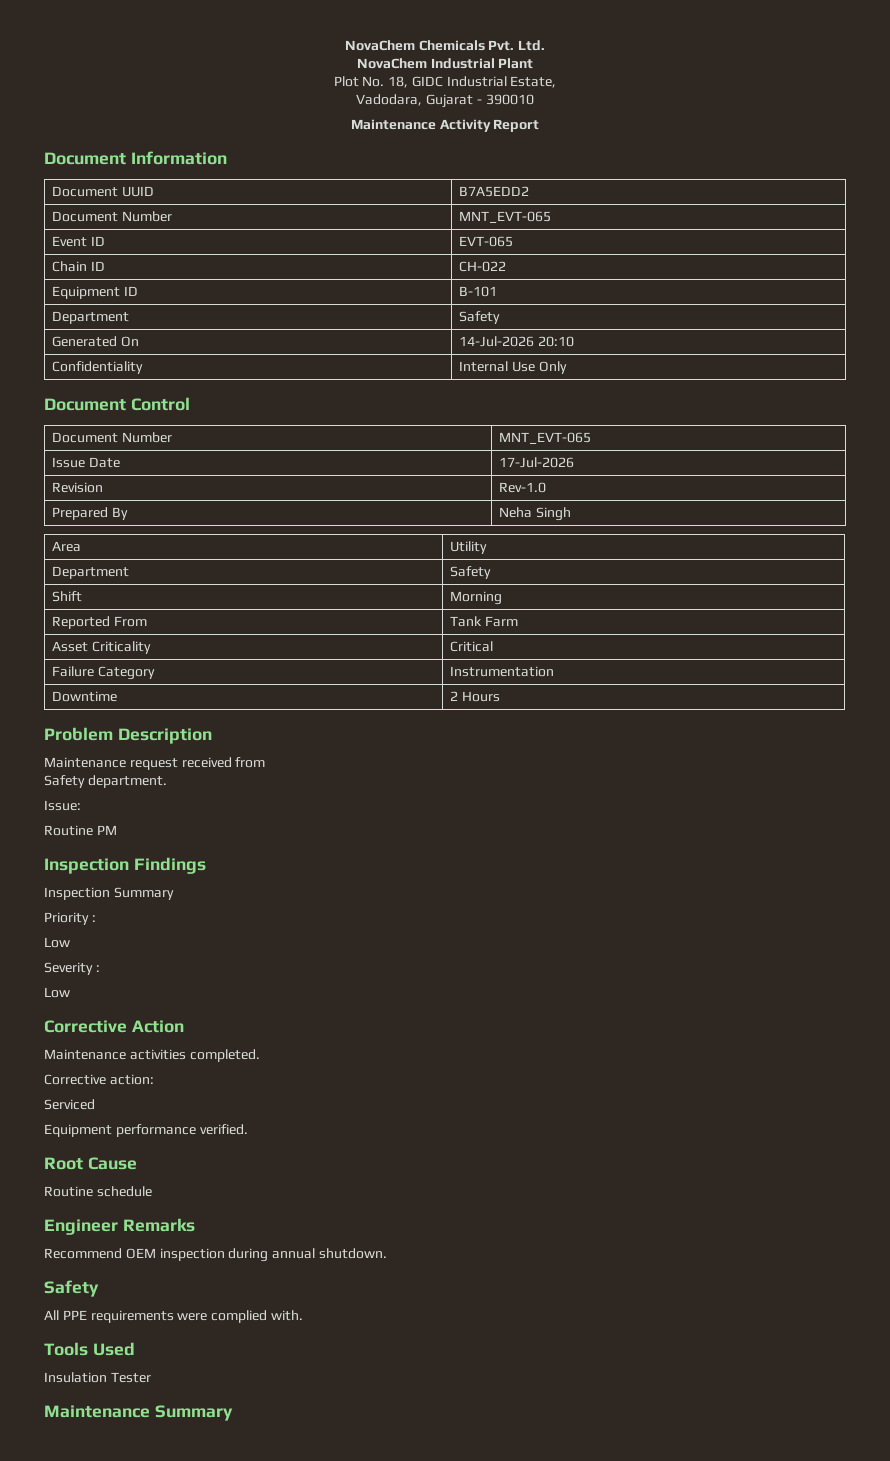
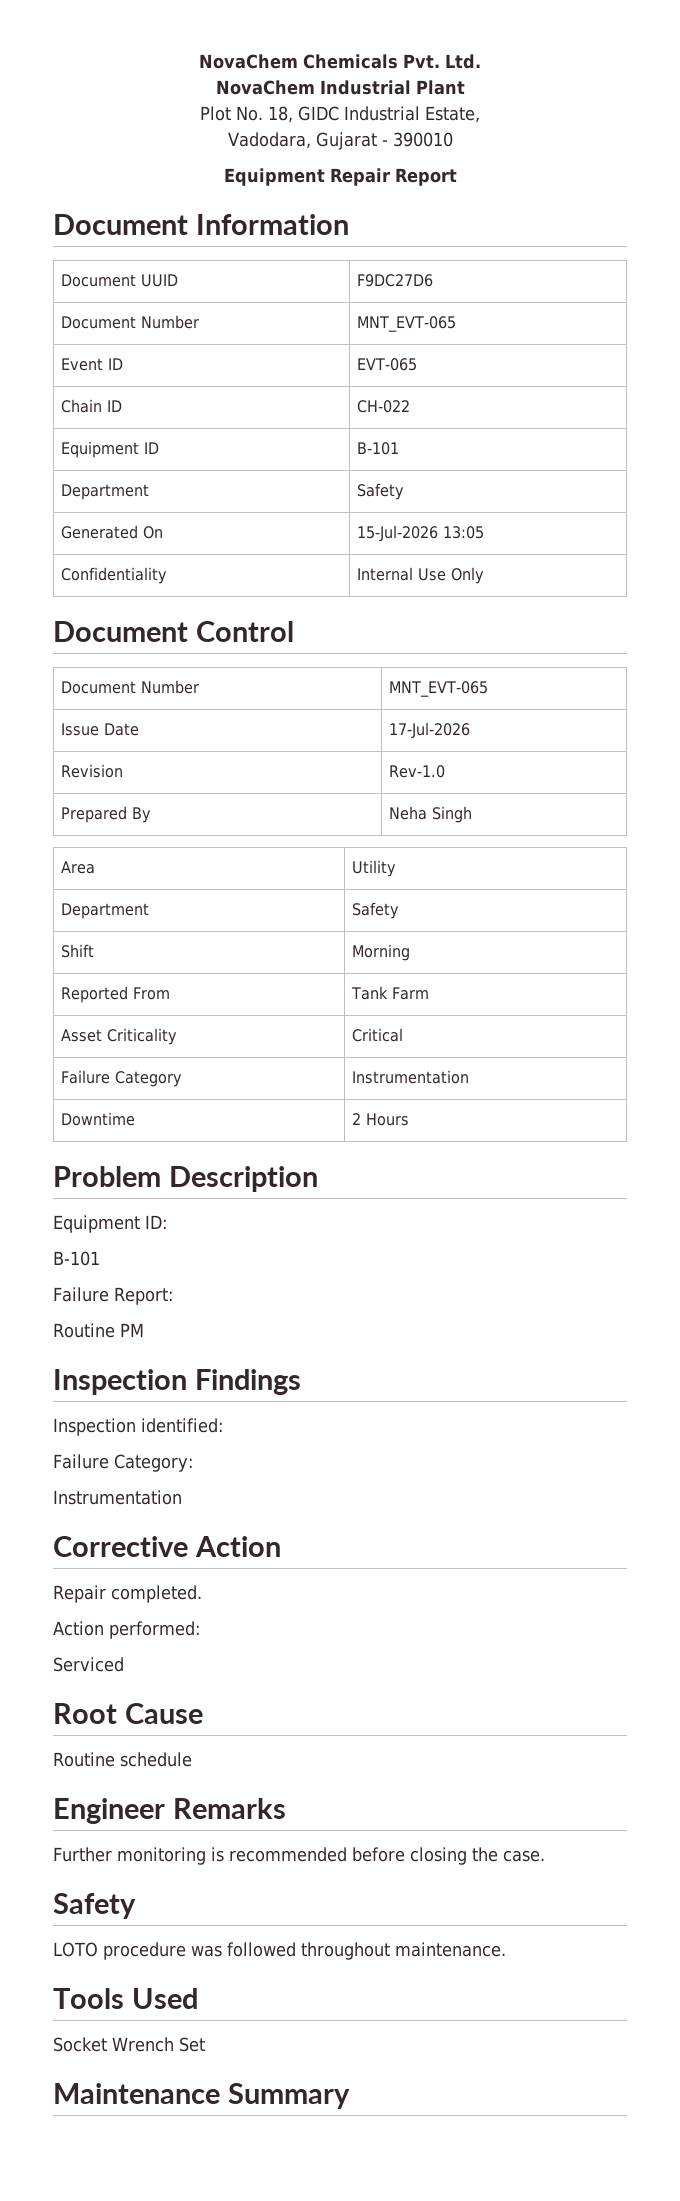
- Maintenance Activity Report
+ Equipment Repair Report
- Document UUID | B7A5EDD2
+ Document UUID | F9DC27D6
- Generated On | 14-Jul-2026 20:10
+ Generated On | 15-Jul-2026 13:05
- Maintenance request received from
- Safety department.
- Issue:
+ Equipment ID:
+ B-101
+ Failure Report:
- Inspection Summary
- Priority :
- Low
- Severity :
- Low
+ Inspection identified:
+ Failure Category:
+ Instrumentation
- Maintenance activities completed.
+ Repair completed.
- Corrective action:
+ Action performed:
- Equipment performance verified.
- Recommend OEM inspection during annual shutdown.
+ Further monitoring is recommended before closing the case.
  Safety
- All PPE requirements were complied with.
+ LOTO procedure was followed throughout maintenance.
- Insulation Tester
+ Socket Wrench Set

